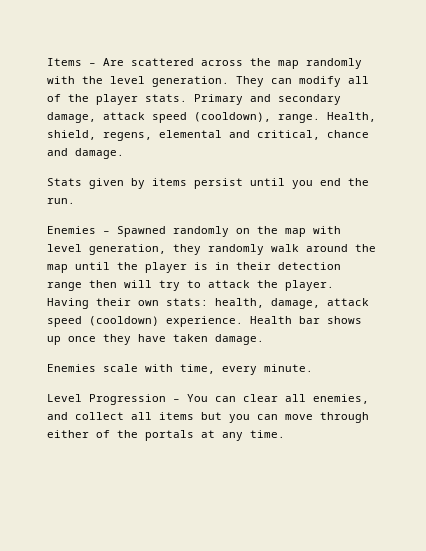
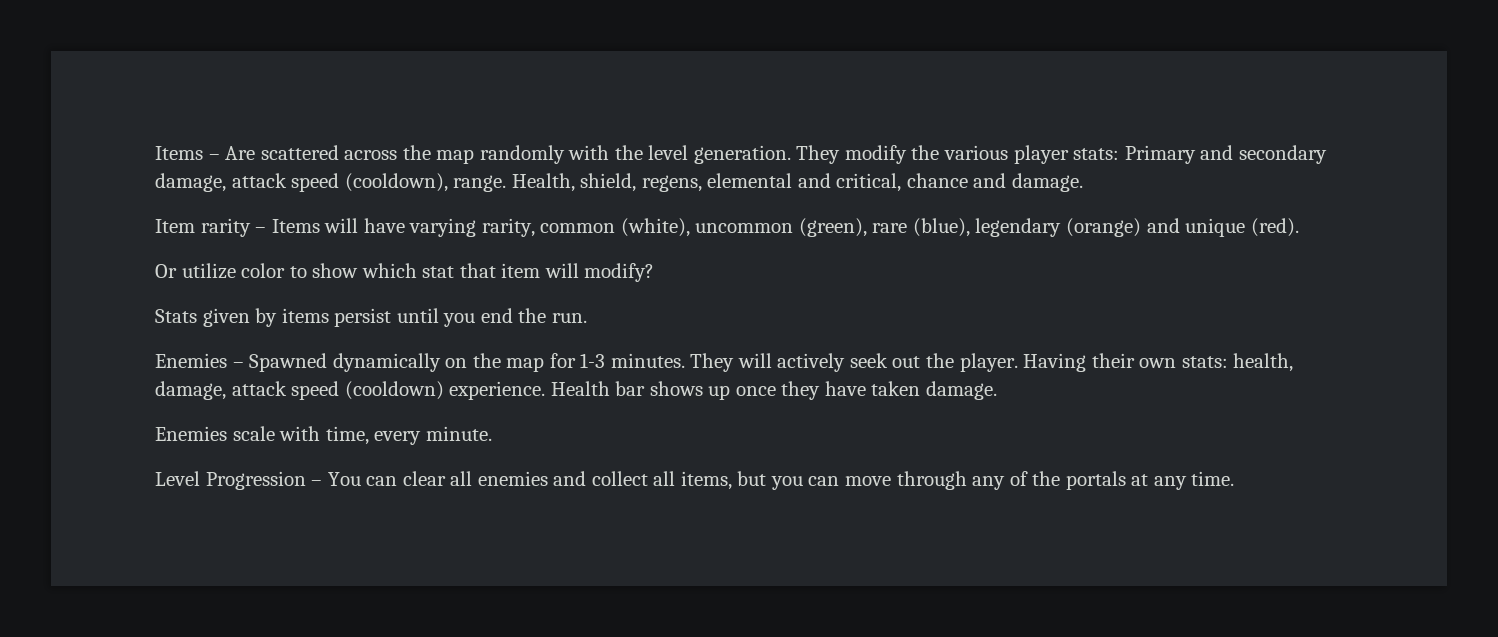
- They can modify all of the player stats. Primary and secondary damage, attack speed (cooldown), range.
+ They modify the various player stats: Primary and secondary damage, attack speed (cooldown), range.
+ Item rarity – Items will have varying rarity, common (white), uncommon (green), rare (blue), legendary (orange) and unique (red).
+ Or utilize color to show which stat that item will modify?
- Enemies – Spawned randomly on the map with level generation, they randomly walk around the map until the player is in their detection range then will try to attack the player.
+ Enemies – Spawned dynamically on the map for 1-3 minutes. They will actively seek out the player.
- Level Progression – You can clear all enemies, and collect all items but you can move through either of the portals at any time.
+ Level Progression – You can clear all enemies and collect all items, but you can move through any of the portals at any time.

